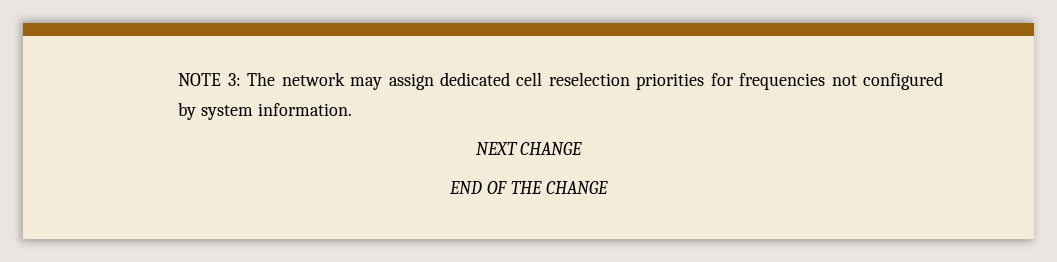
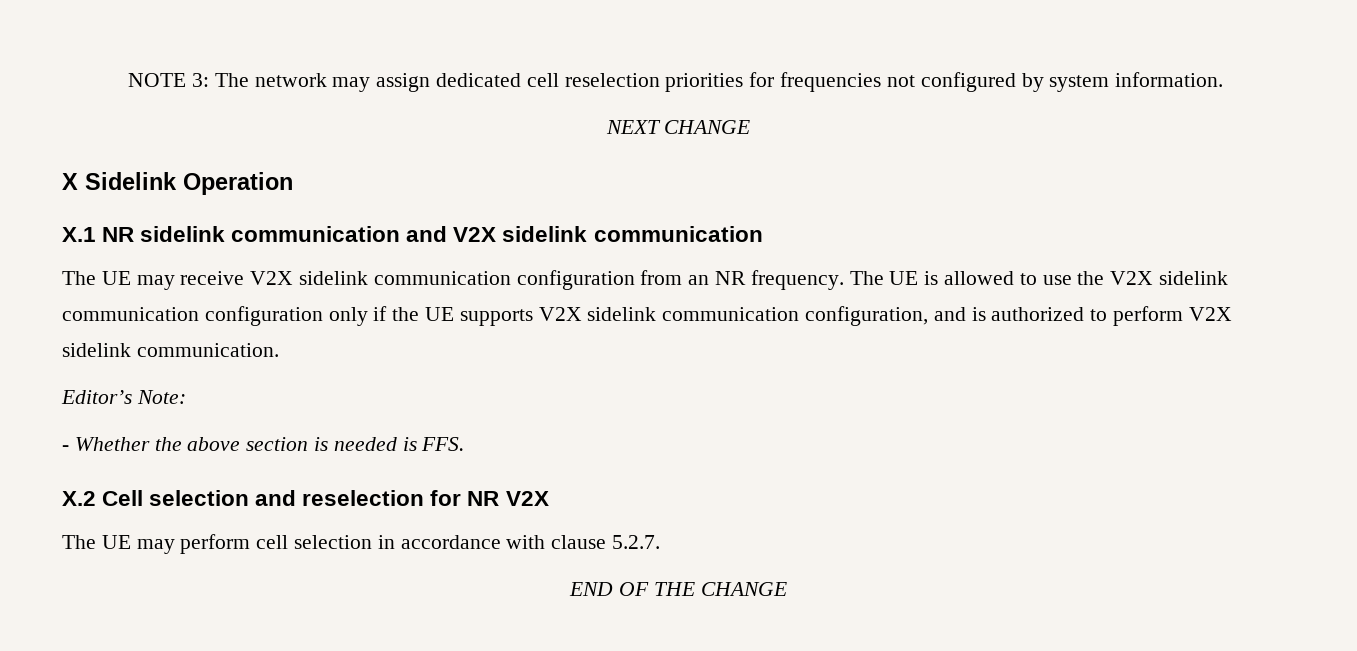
+ X Sidelink Operation
+ X.1 NR sidelink communication and V2X sidelink communication
+ The UE may receive V2X sidelink communication configuration from an NR frequency. The UE is allowed to use the V2X sidelink communication configuration only if the UE supports V2X sidelink communication configuration, and is authorized to perform V2X sidelink communication.
+ Editor’s Note:
+ - Whether the above section is needed is FFS.
+ X.2 Cell selection and reselection for NR V2X
+ The UE may perform cell selection in accordance with clause 5.2.7.

